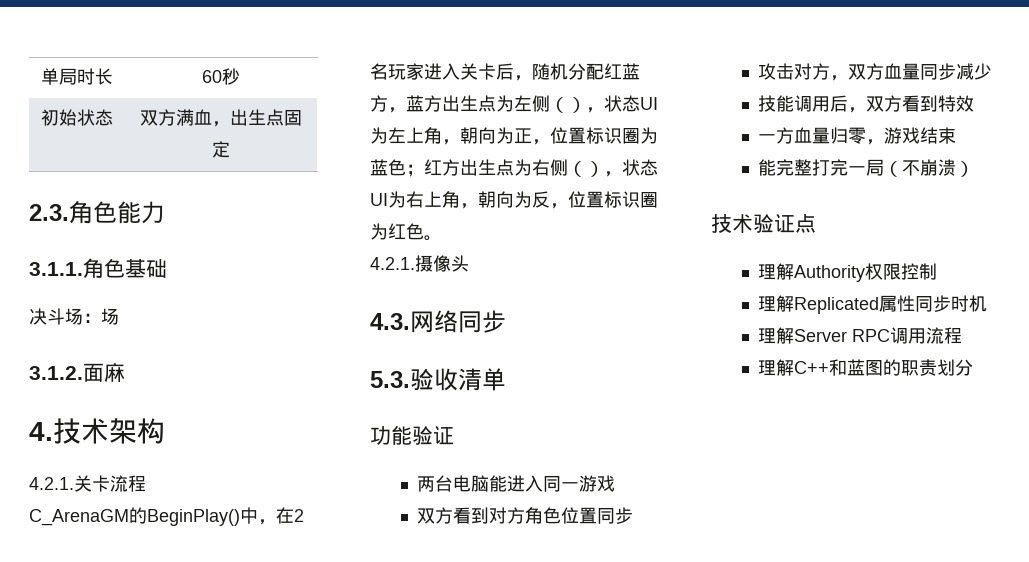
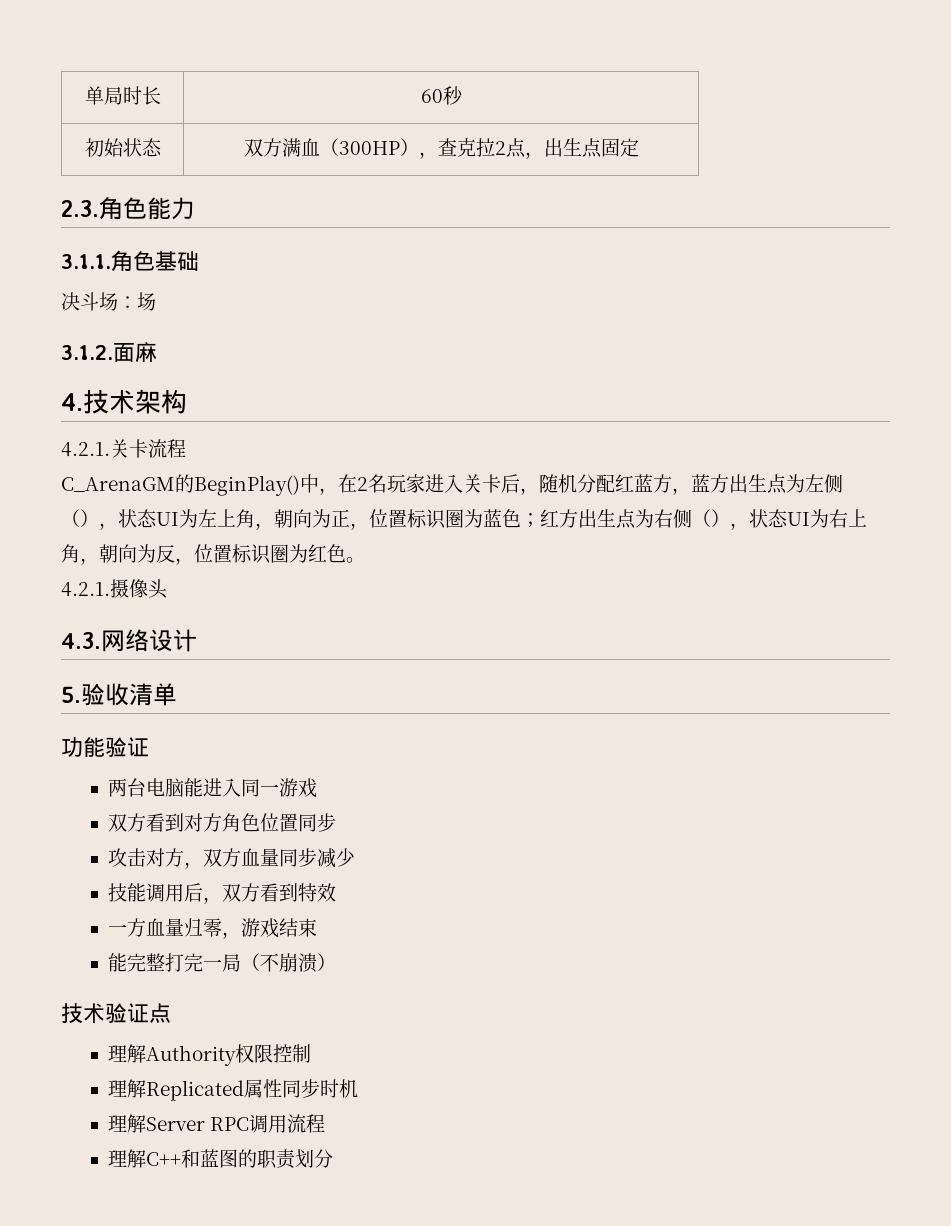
- 初始状态 | 双方满血，出生点固定
+ 初始状态 | 双方满血（300HP），查克拉2点，出生点固定
- 4.3.网络同步
- 5.3.验收清单
+ 4.3.网络设计
+ 5.验收清单

